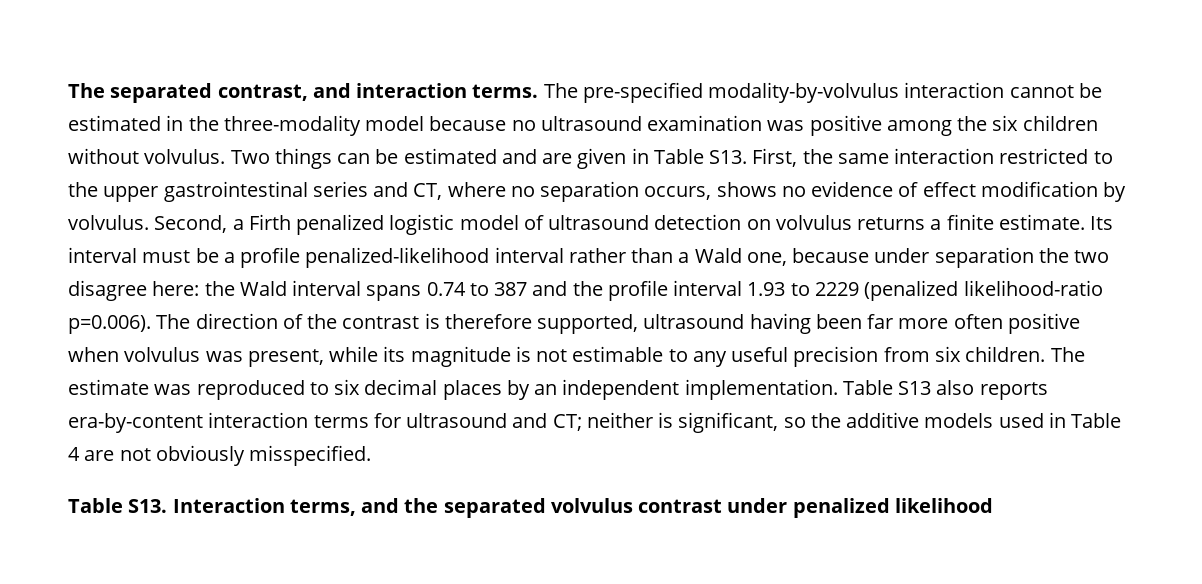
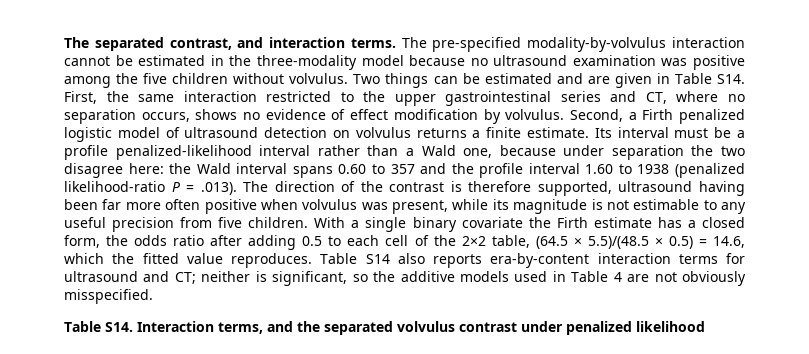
- The pre-specified modality-by-volvulus interaction cannot be estimated in the three-modality model because no ultrasound examination was positive among the six children without volvulus.
+ The pre-specified modality-by-volvulus interaction cannot be estimated in the three-modality model because no ultrasound examination was positive among the five children without volvulus.
- Two things can be estimated and are given in Table S13. First, the same interaction restricted to the upper gastrointestinal series and CT, where no separation occurs, shows no evidence of effect modification by volvulus.
+ Two things can be estimated and are given in Table S14. First, the same interaction restricted to the upper gastrointestinal series and CT, where no separation occurs, shows no evidence of effect modification by volvulus.
- the Wald interval spans 0.74 to 387 and the profile interval 1.93 to 2229 (penalized likelihood-ratio p=0.006). The direction of the contrast is therefore supported, ultrasound having been far more often positive when volvulus was present, while its magnitude is not estimable to any useful precision from six children. The estimate was reproduced to six decimal places by an independent implementation. Table S13 also reports era-by-content interaction terms for ultrasound and CT;
+ the Wald interval spans 0.60 to 357 and the profile interval 1.60 to 1938 (penalized likelihood-ratio P = .013). The direction of the contrast is therefore supported, ultrasound having been far more often positive when volvulus was present, while its magnitude is not estimable to any useful precision from five children. With a single binary covariate the Firth estimate has a closed form, the odds ratio after adding 0.5 to each cell of the 2×2 table, (64.5 × 5.5)/(48.5 × 0.5) = 14.6, which the fitted value reproduces. Table S14 also reports era-by-content interaction terms for ultrasound and CT;
- Table S13. Interaction terms, and the separated volvulus contrast under penalized likelihood
+ Table S14. Interaction terms, and the separated volvulus contrast under penalized likelihood

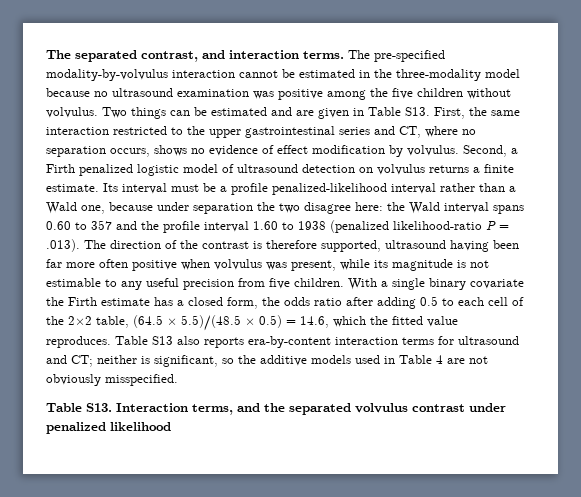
- Two things can be estimated and are given in Table S14. First, the same interaction restricted to the upper gastrointestinal series and CT, where no separation occurs, shows no evidence of effect modification by volvulus.
+ Two things can be estimated and are given in Table S13. First, the same interaction restricted to the upper gastrointestinal series and CT, where no separation occurs, shows no evidence of effect modification by volvulus.
- Table S14 also reports era-by-content interaction terms for ultrasound and CT; neither is significant, so the additive models used in Table 4 are not obviously misspecified.
+ Table S13 also reports era-by-content interaction terms for ultrasound and CT; neither is significant, so the additive models used in Table 4 are not obviously misspecified.
- Table S14. Interaction terms, and the separated volvulus contrast under penalized likelihood
+ Table S13. Interaction terms, and the separated volvulus contrast under penalized likelihood

